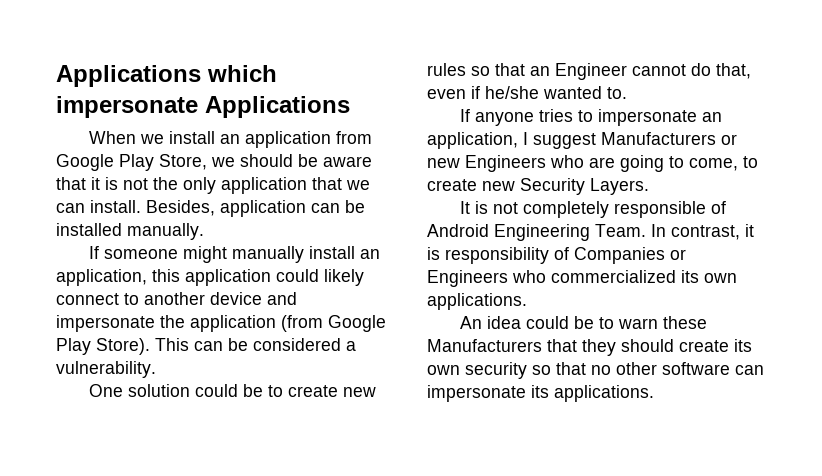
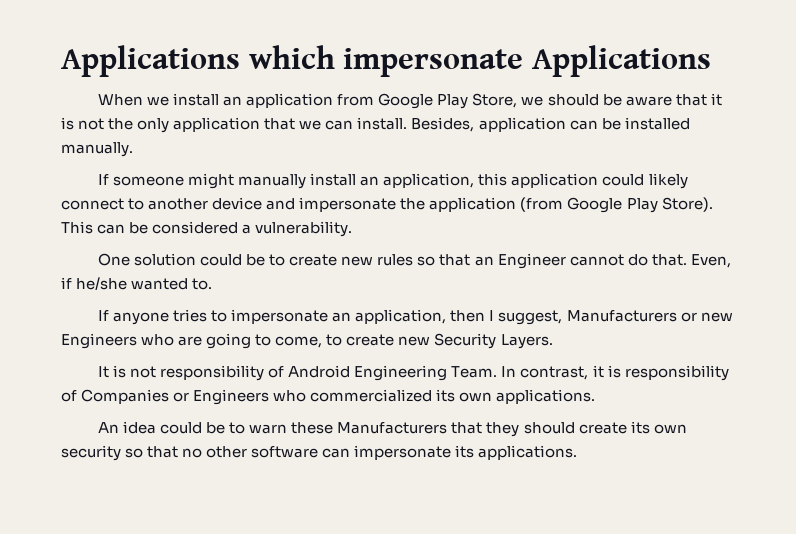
- One solution could be to create new rules so that an Engineer cannot do that, even if he/she wanted to.
+ One solution could be to create new rules so that an Engineer cannot do that. Even, if he/she wanted to.
- If anyone tries to impersonate an application, I suggest Manufacturers or new Engineers who are going to come, to create new Security Layers.
+ If anyone tries to impersonate an application, then I suggest, Manufacturers or new Engineers who are going to come, to create new Security Layers.
- It is not completely responsible of Android Engineering Team.
+ It is not responsibility of Android Engineering Team.

